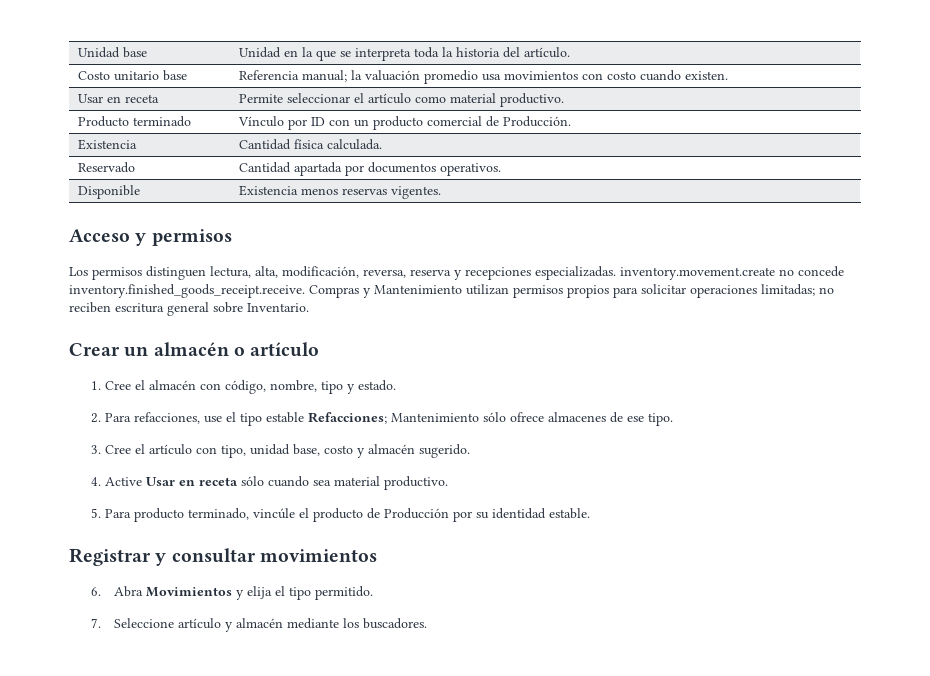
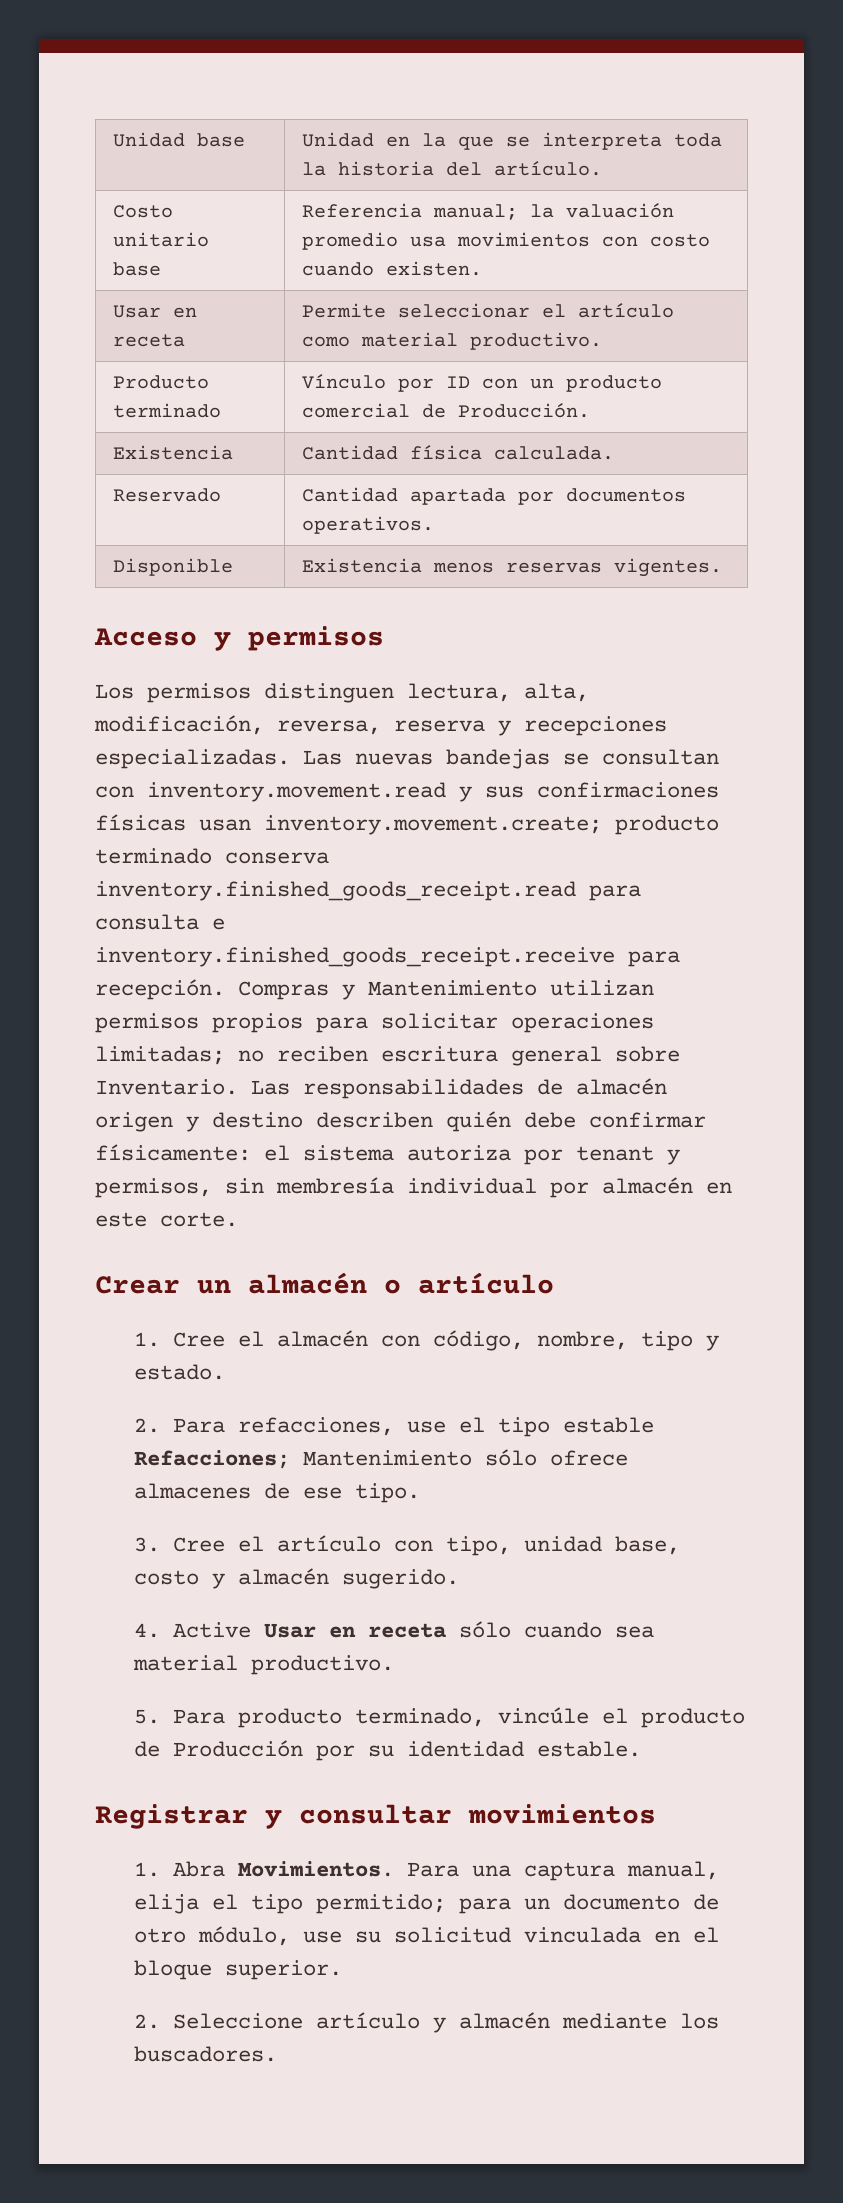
- Los permisos distinguen lectura, alta, modificación, reversa, reserva y recepciones especializadas. inventory.movement.create no concede inventory.finished_goods_receipt.receive. Compras y Mantenimiento utilizan permisos propios para solicitar operaciones limitadas; no reciben escritura general sobre Inventario.
+ Los permisos distinguen lectura, alta, modificación, reversa, reserva y recepciones especializadas. Las nuevas bandejas se consultan con inventory.movement.read y sus confirmaciones físicas usan inventory.movement.create; producto terminado conserva inventory.finished_goods_receipt.read para consulta e inventory.finished_goods_receipt.receive para recepción. Compras y Mantenimiento utilizan permisos propios para solicitar operaciones limitadas; no reciben escritura general sobre Inventario. Las responsabilidades de almacén origen y destino describen quién debe confirmar físicamente: el sistema autoriza por tenant y permisos, sin membresía individual por almacén en este corte.
- 6. Abra Movimientos y elija el tipo permitido.
- 7. Seleccione artículo y almacén mediante los buscadores.
+ 1. Abra Movimientos. Para una captura manual, elija el tipo permitido; para un documento de otro módulo, use su solicitud vinculada en el bloque superior.
+ 2. Seleccione artículo y almacén mediante los buscadores.

